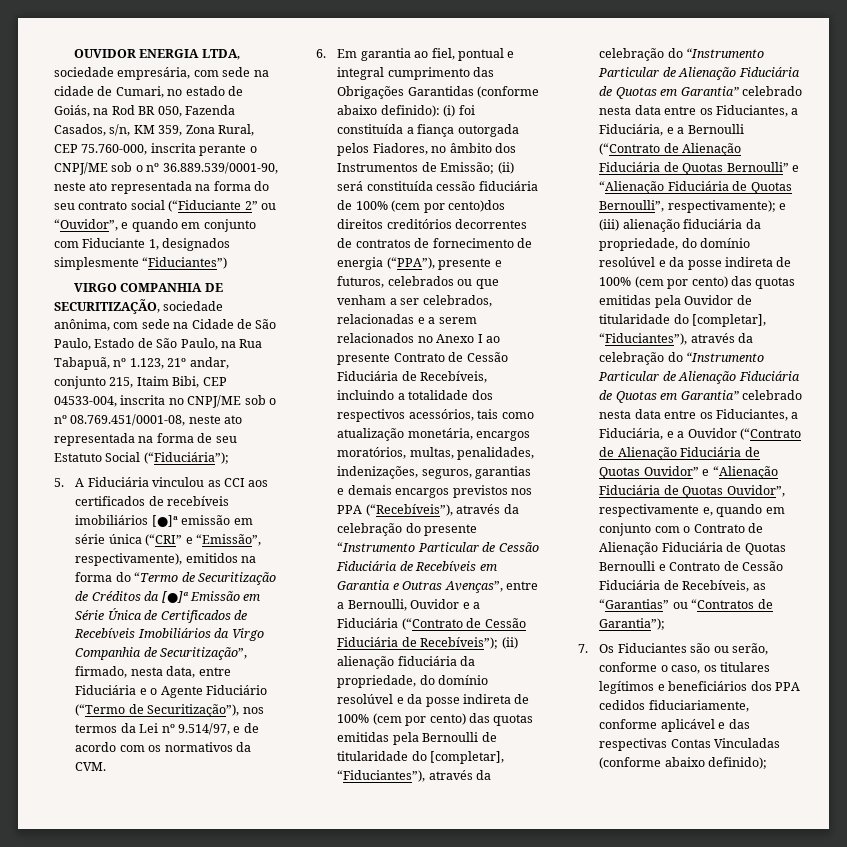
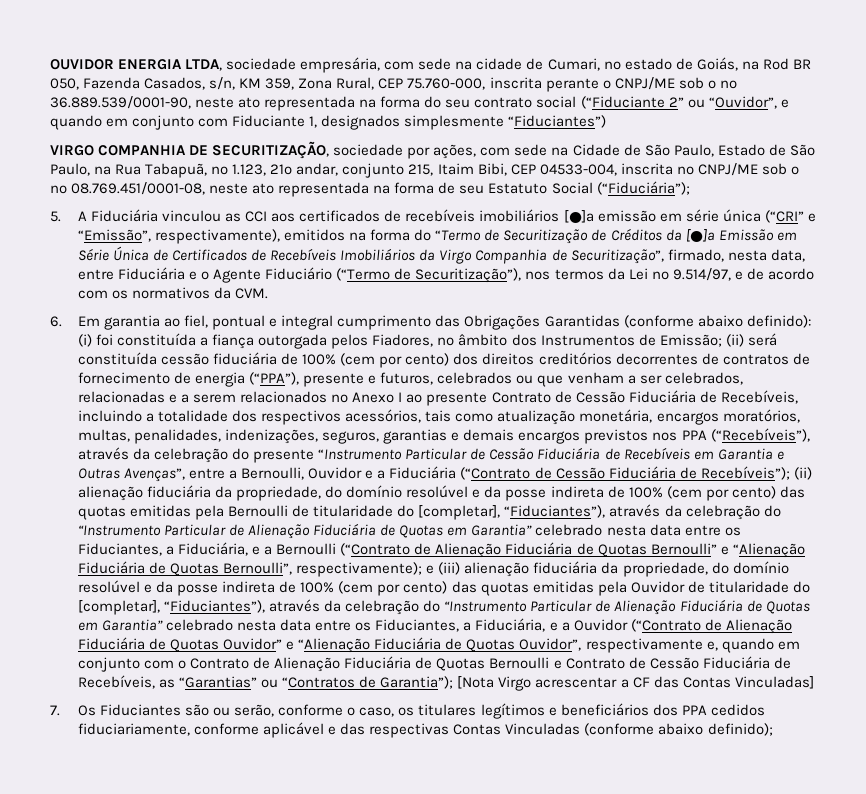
- VIRGO COMPANHIA DE SECURITIZAÇÃO, sociedade anônima, com sede na Cidade de São Paulo, Estado de São Paulo, na Rua Tabapuã, nº 1.123, 21º andar, conjunto 215, Itaim Bibi, CEP 04533-004, inscrita no CNPJ/ME sob o nº 08.769.451/0001-08, neste ato representada na forma de seu Estatuto Social (“Fiduciária”);
+ VIRGO COMPANHIA DE SECURITIZAÇÃO, sociedade por ações, com sede na Cidade de São Paulo, Estado de São Paulo, na Rua Tabapuã, nº 1.123, 21º andar, conjunto 215, Itaim Bibi, CEP 04533-004, inscrita no CNPJ/ME sob o nº 08.769.451/0001-08, neste ato representada na forma de seu Estatuto Social (“Fiduciária”);
- (ii) será constituída cessão fiduciária de 100% (cem por cento)dos direitos creditórios decorrentes de contratos de fornecimento de energia (“PPA”), presente e futuros, celebrados ou que venham a ser celebrados, relacionadas e a serem relacionados no Anexo I ao presente Contrato de Cessão Fiduciária de Recebíveis, incluindo a totalidade dos respectivos acessórios, tais como atualização monetária, encargos moratórios, multas, penalidades, indenizações, seguros, garantias e demais encargos previstos nos PPA (“Recebíveis”), através da celebração do presente “Instrumento Particular de Cessão Fiduciária de Recebíveis em Garantia e Outras Avenças”, entre a Bernoulli, Ouvidor e a Fiduciária (“Contrato de Cessão Fiduciária de Recebíveis”);
+ (ii) será constituída cessão fiduciária de 100% (cem por cento) dos direitos creditórios decorrentes de contratos de fornecimento de energia (“PPA”), presente e futuros, celebrados ou que venham a ser celebrados, relacionadas e a serem relacionados no Anexo I ao presente Contrato de Cessão Fiduciária de Recebíveis, incluindo a totalidade dos respectivos acessórios, tais como atualização monetária, encargos moratórios, multas, penalidades, indenizações, seguros, garantias e demais encargos previstos nos PPA (“Recebíveis”), através da celebração do presente “Instrumento Particular de Cessão Fiduciária de Recebíveis em Garantia e Outras Avenças”, entre a Bernoulli, Ouvidor e a Fiduciária (“Contrato de Cessão Fiduciária de Recebíveis”);
+ [Nota Virgo acrescentar a CF das Contas Vinculadas]

